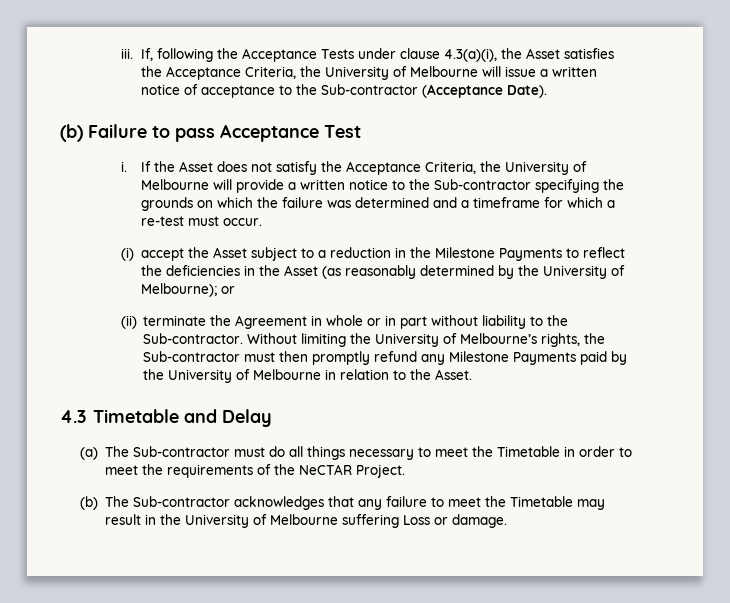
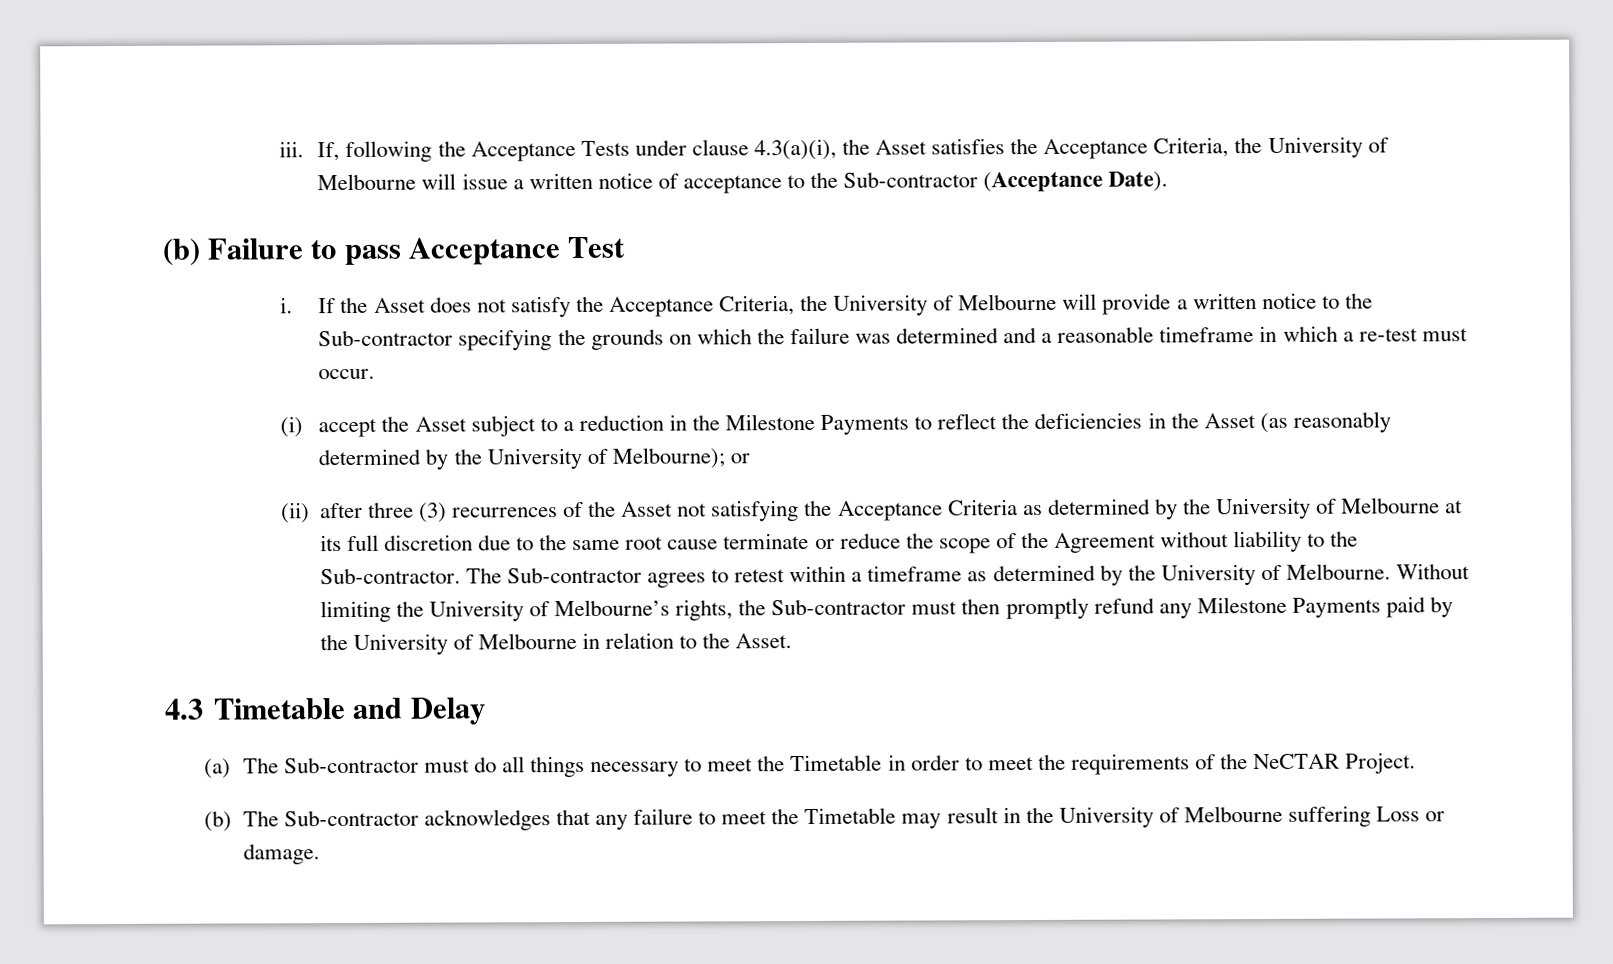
- If the Asset does not satisfy the Acceptance Criteria, the University of Melbourne will provide a written notice to the Sub-contractor specifying the grounds on which the failure was determined and a timeframe for which a re-test must occur.
+ If the Asset does not satisfy the Acceptance Criteria, the University of Melbourne will provide a written notice to the Sub-contractor specifying the grounds on which the failure was determined and a reasonable timeframe in which a re-test must occur.
- (ii) terminate the Agreement in whole or in part without liability to the Sub-contractor.
+ (ii) after three (3) recurrences of the Asset not satisfying the Acceptance Criteria as determined by the University of Melbourne at its full discretion due to the same root cause terminate or reduce the scope of the Agreement without liability to the Sub-contractor.
+ The Sub-contractor agrees to retest within a timeframe as determined by the University of Melbourne.

